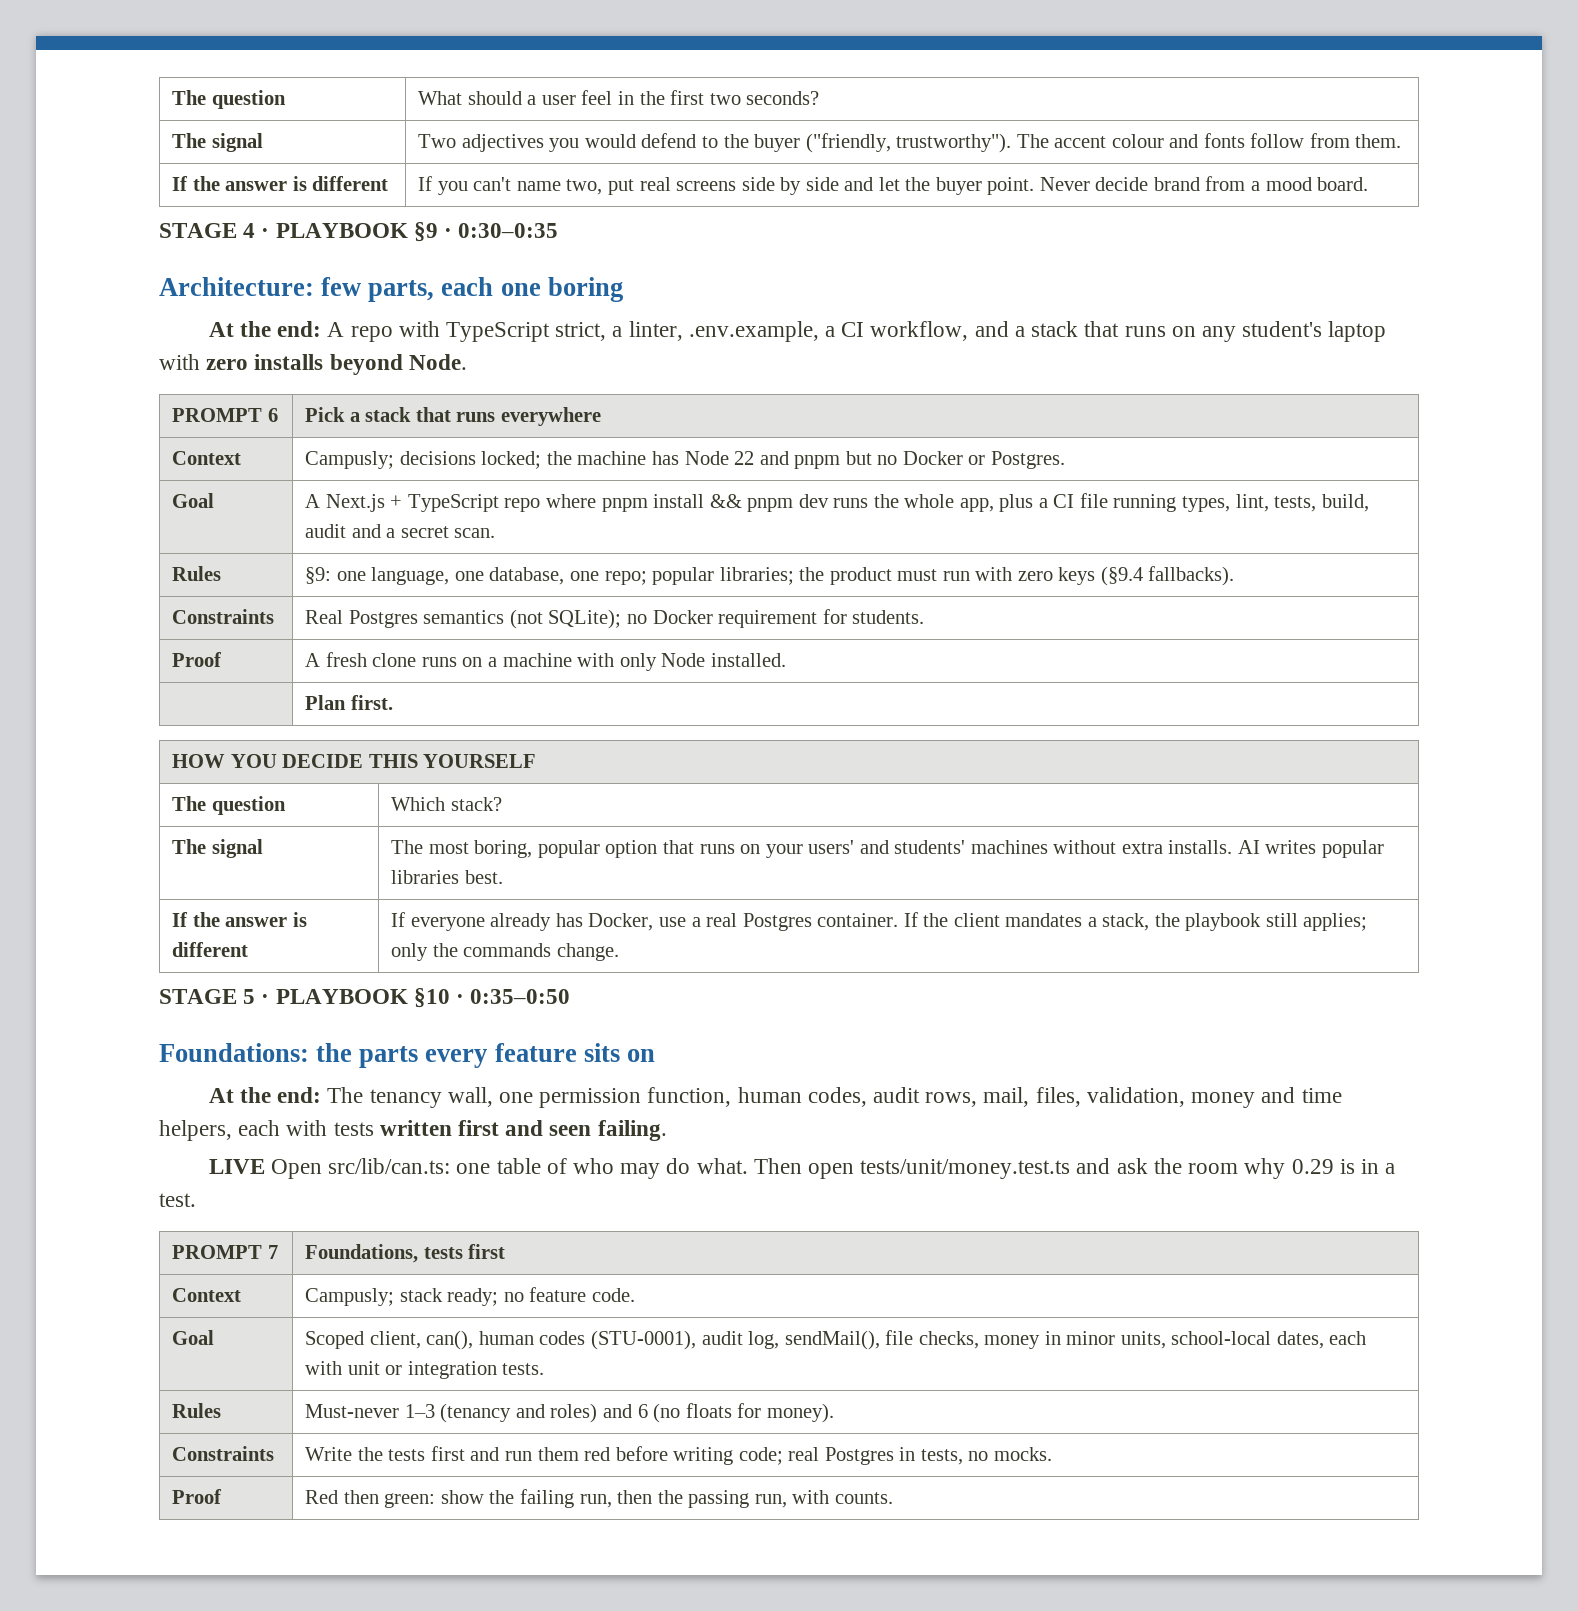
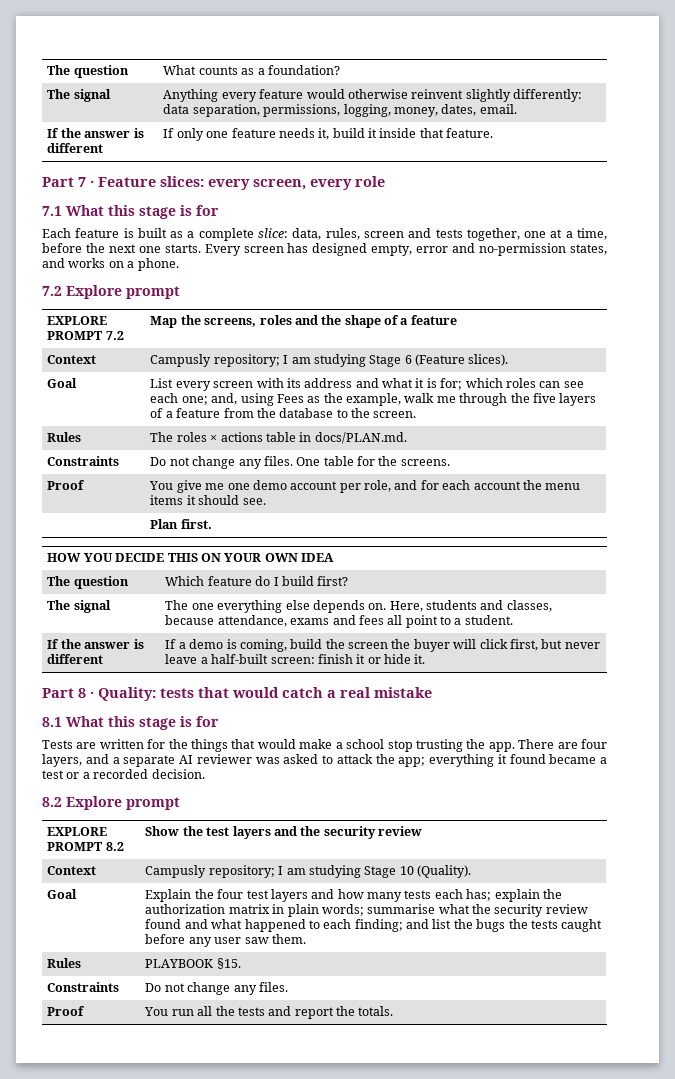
- The question | What should a user feel in the first two seconds?
- The signal | Two adjectives you would defend to the buyer ("friendly, trustworthy"). The accent colour and fonts follow from them.
- If the answer is different | If you can't name two, put real screens side by side and let the buyer point. Never decide brand from a mood board.
- STAGE 4 · PLAYBOOK §9 · 0:30–0:35
- Architecture: few parts, each one boring
- At the end: A repo with TypeScript strict, a linter, .env.example, a CI workflow, and a stack that runs on any student's laptop with zero installs beyond Node.
- PROMPT 6 | Pick a stack that runs everywhere
- Context | Campusly; decisions locked; the machine has Node 22 and pnpm but no Docker or Postgres.
- Goal | A Next.js + TypeScript repo where pnpm install && pnpm dev runs the whole app, plus a CI file running types, lint, tests, build, audit and a secret scan.
- Rules | §9: one language, one database, one repo; popular libraries; the product must run with zero keys (§9.4 fallbacks).
- Constraints | Real Postgres semantics (not SQLite); no Docker requirement for students.
- Proof | A fresh clone runs on a machine with only Node installed.
+ The question | What counts as a foundation?
+ The signal | Anything every feature would otherwise reinvent slightly differently: data separation, permissions, logging, money, dates, email.
+ If the answer is different | If only one feature needs it, build it inside that feature.
+ Part 7 · Feature slices: every screen, every role
+ 7.1 What this stage is for
+ Each feature is built as a complete slice: data, rules, screen and tests together, one at a time, before the next one starts. Every screen has designed empty, error and no-permission states, and works on a phone.
+ 7.2 Explore prompt
+ EXPLORE PROMPT 7.2 | Map the screens, roles and the shape of a feature
+ Context | Campusly repository; I am studying Stage 6 (Feature slices).
+ Goal | List every screen with its address and what it is for; which roles can see each one; and, using Fees as the example, walk me through the five layers of a feature from the database to the screen.
+ Rules | The roles × actions table in docs/PLAN.md.
+ Constraints | Do not change any files. One table for the screens.
+ Proof | You give me one demo account per role, and for each account the menu items it should see.
- HOW YOU DECIDE THIS YOURSELF
+ HOW YOU DECIDE THIS ON YOUR OWN IDEA
- The question | Which stack?
- The signal | The most boring, popular option that runs on your users' and students' machines without extra installs. AI writes popular libraries best.
- If the answer is different | If everyone already has Docker, use a real Postgres container. If the client mandates a stack, the playbook still applies; only the commands change.
- STAGE 5 · PLAYBOOK §10 · 0:35–0:50
- Foundations: the parts every feature sits on
- At the end: The tenancy wall, one permission function, human codes, audit rows, mail, files, validation, money and time helpers, each with tests written first and seen failing.
- LIVE Open src/lib/can.ts: one table of who may do what. Then open tests/unit/money.test.ts and ask the room why 0.29 is in a test.
- PROMPT 7 | Foundations, tests first
- Context | Campusly; stack ready; no feature code.
- Goal | Scoped client, can(), human codes (STU-0001), audit log, sendMail(), file checks, money in minor units, school-local dates, each with unit or integration tests.
- Rules | Must-never 1–3 (tenancy and roles) and 6 (no floats for money).
- Constraints | Write the tests first and run them red before writing code; real Postgres in tests, no mocks.
- Proof | Red then green: show the failing run, then the passing run, with counts.
+ The question | Which feature do I build first?
+ The signal | The one everything else depends on. Here, students and classes, because attendance, exams and fees all point to a student.
+ If the answer is different | If a demo is coming, build the screen the buyer will click first, but never leave a half-built screen: finish it or hide it.
+ Part 8 · Quality: tests that would catch a real mistake
+ 8.1 What this stage is for
+ Tests are written for the things that would make a school stop trusting the app. There are four layers, and a separate AI reviewer was asked to attack the app; everything it found became a test or a recorded decision.
+ 8.2 Explore prompt
+ EXPLORE PROMPT 8.2 | Show the test layers and the security review
+ Context | Campusly repository; I am studying Stage 10 (Quality).
+ Goal | Explain the four test layers and how many tests each has; explain the authorization matrix in plain words; summarise what the security review found and what happened to each finding; and list the bugs the tests caught before any user saw them.
+ Rules | PLAYBOOK §15.
+ Constraints | Do not change any files.
+ Proof | You run all the tests and report the totals.

